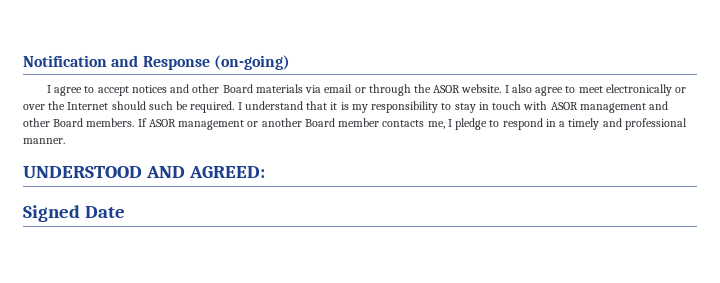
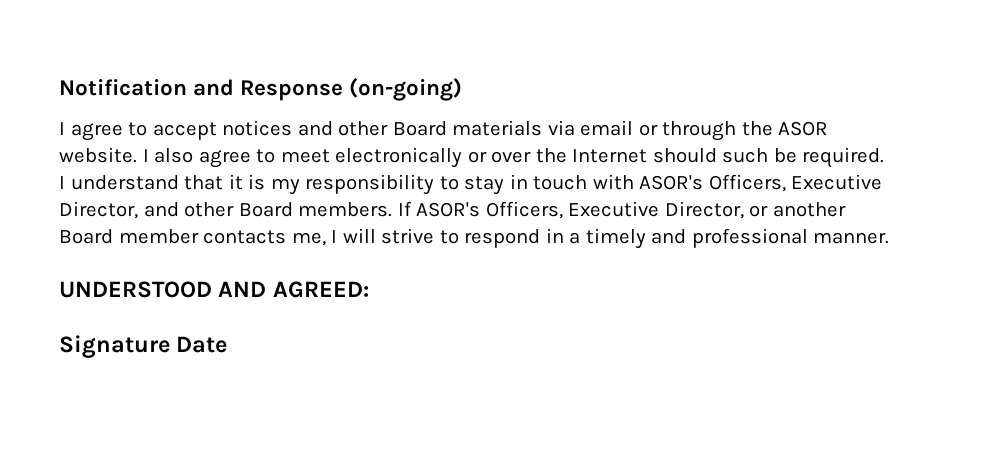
- I understand that it is my responsibility to stay in touch with ASOR management and other Board members.
+ I understand that it is my responsibility to stay in touch with ASOR's Officers, Executive Director, and other Board members.
- If ASOR management or another Board member contacts me, I pledge to respond in a timely and professional manner.
+ If ASOR's Officers, Executive Director, or another Board member contacts me, I will strive to respond in a timely and professional manner.
- Signed Date
+ Signature Date

